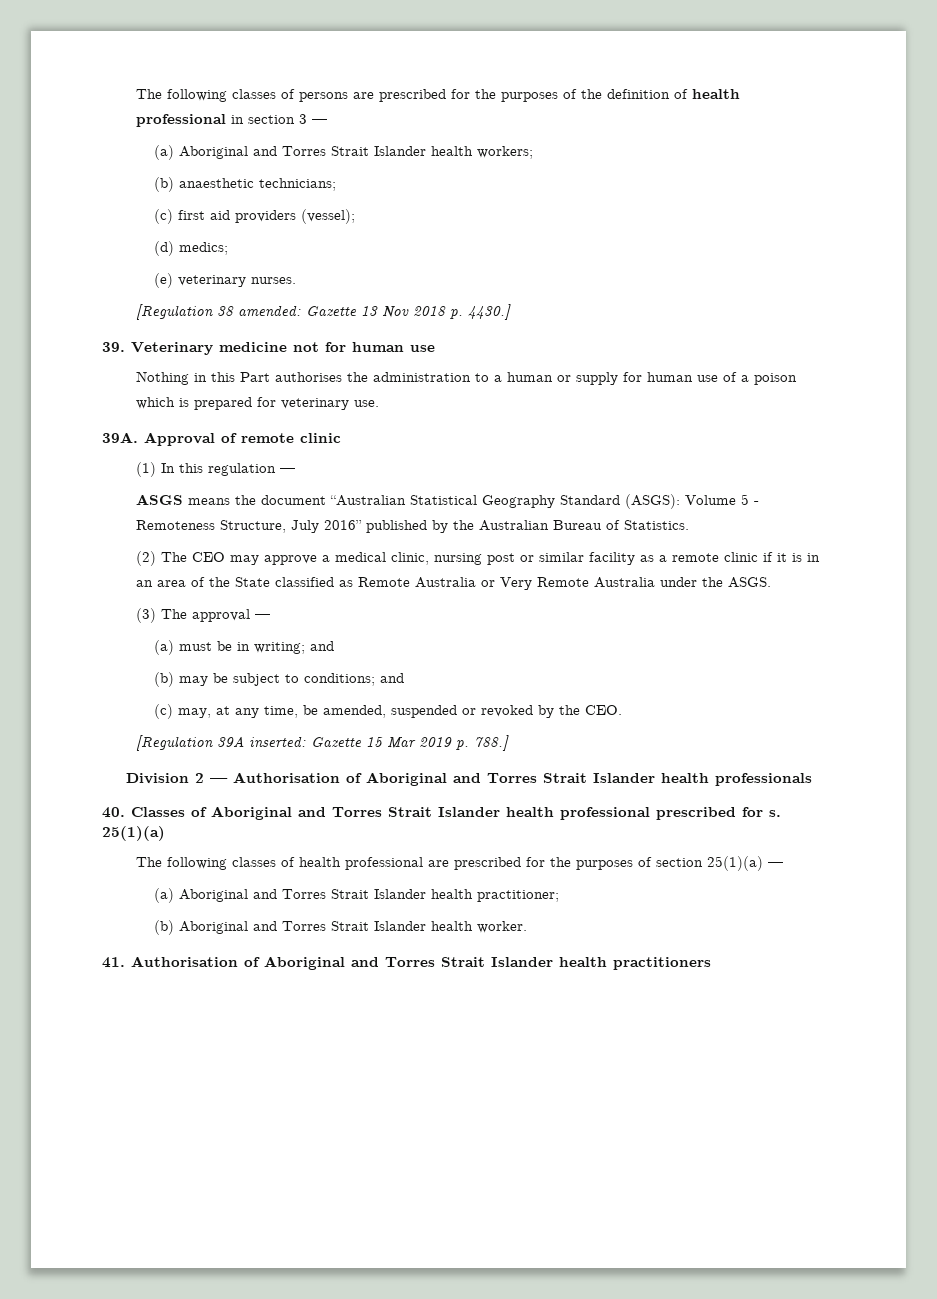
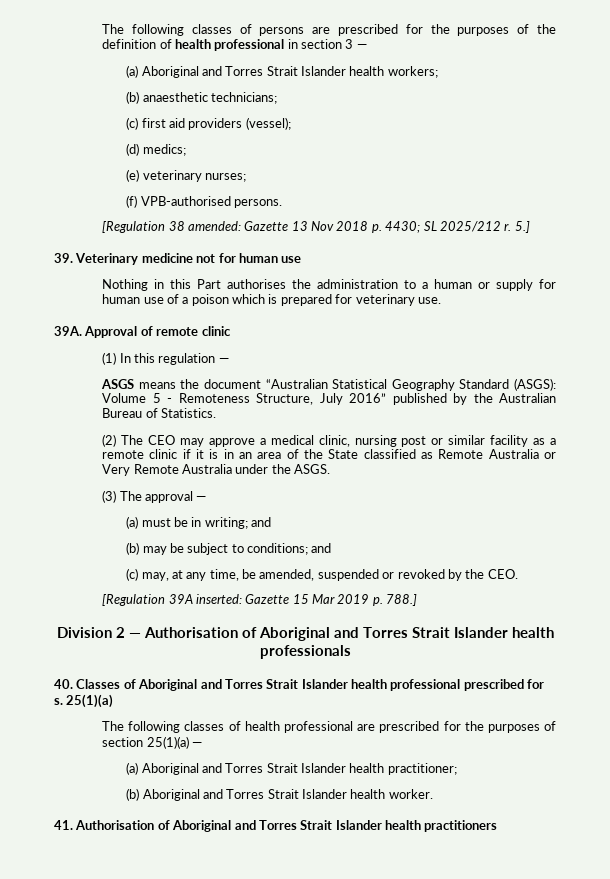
- (e) veterinary nurses.
+ (e) veterinary nurses;
+ (f) VPB-authorised persons.
- [Regulation 38 amended: Gazette 13 Nov 2018 p. 4430.]
+ [Regulation 38 amended: Gazette 13 Nov 2018 p. 4430; SL 2025/212 r. 5.]

